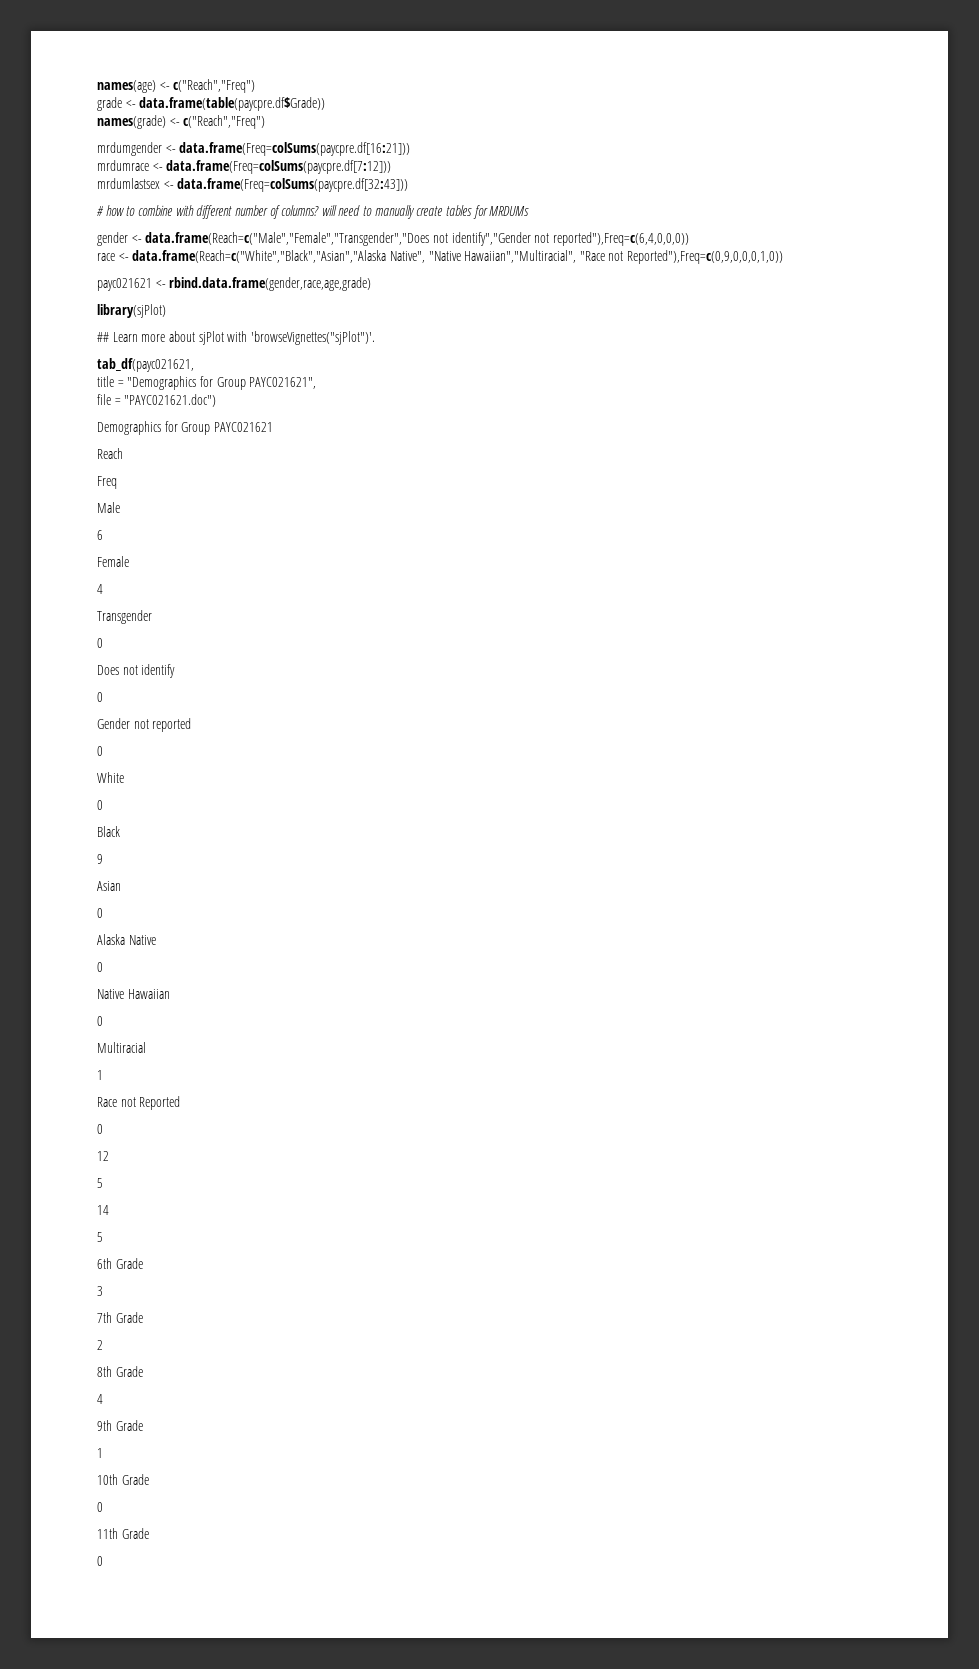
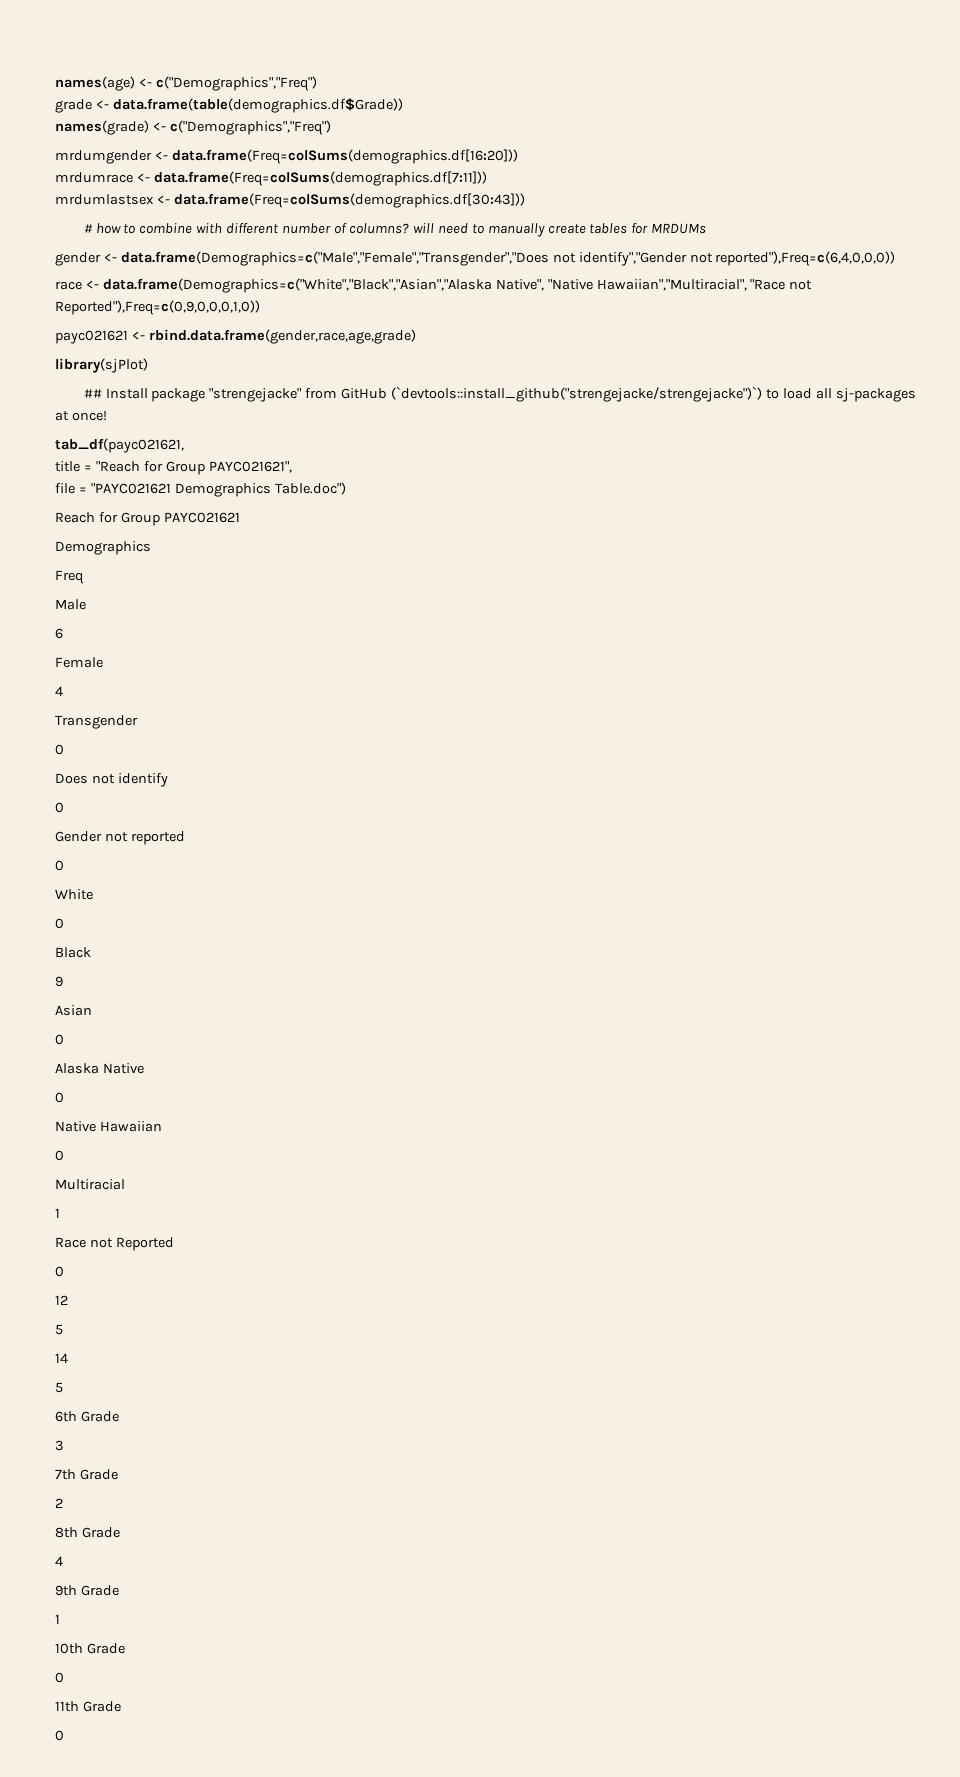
- names(age) <- c("Reach","Freq")
+ names(age) <- c("Demographics","Freq")
- grade <- data.frame(table(paycpre.df$Grade))
+ grade <- data.frame(table(demographics.df$Grade))
- names(grade) <- c("Reach","Freq")
+ names(grade) <- c("Demographics","Freq")
- mrdumgender <- data.frame(Freq=colSums(paycpre.df[16:21]))
+ mrdumgender <- data.frame(Freq=colSums(demographics.df[16:20]))
- mrdumrace <- data.frame(Freq=colSums(paycpre.df[7:12]))
+ mrdumrace <- data.frame(Freq=colSums(demographics.df[7:11]))
- mrdumlastsex <- data.frame(Freq=colSums(paycpre.df[32:43]))
+ mrdumlastsex <- data.frame(Freq=colSums(demographics.df[30:43]))
- gender <- data.frame(Reach=c("Male","Female","Transgender","Does not identify","Gender not reported"),Freq=c(6,4,0,0,0))
+ gender <- data.frame(Demographics=c("Male","Female","Transgender","Does not identify","Gender not reported"),Freq=c(6,4,0,0,0))
- race <- data.frame(Reach=c("White","Black","Asian","Alaska Native", "Native Hawaiian","Multiracial", "Race not Reported"),Freq=c(0,9,0,0,0,1,0))
+ race <- data.frame(Demographics=c("White","Black","Asian","Alaska Native", "Native Hawaiian","Multiracial", "Race not Reported"),Freq=c(0,9,0,0,0,1,0))
- ## Learn more about sjPlot with 'browseVignettes("sjPlot")'.
+ ## Install package "strengejacke" from GitHub (`devtools::install_github("strengejacke/strengejacke")`) to load all sj-packages at once!
- title = "Demographics for Group PAYC021621",
+ title = "Reach for Group PAYC021621",
- file = "PAYC021621.doc")
- Demographics for Group PAYC021621
- Reach
+ file = "PAYC021621 Demographics Table.doc")
+ Reach for Group PAYC021621
+ Demographics

